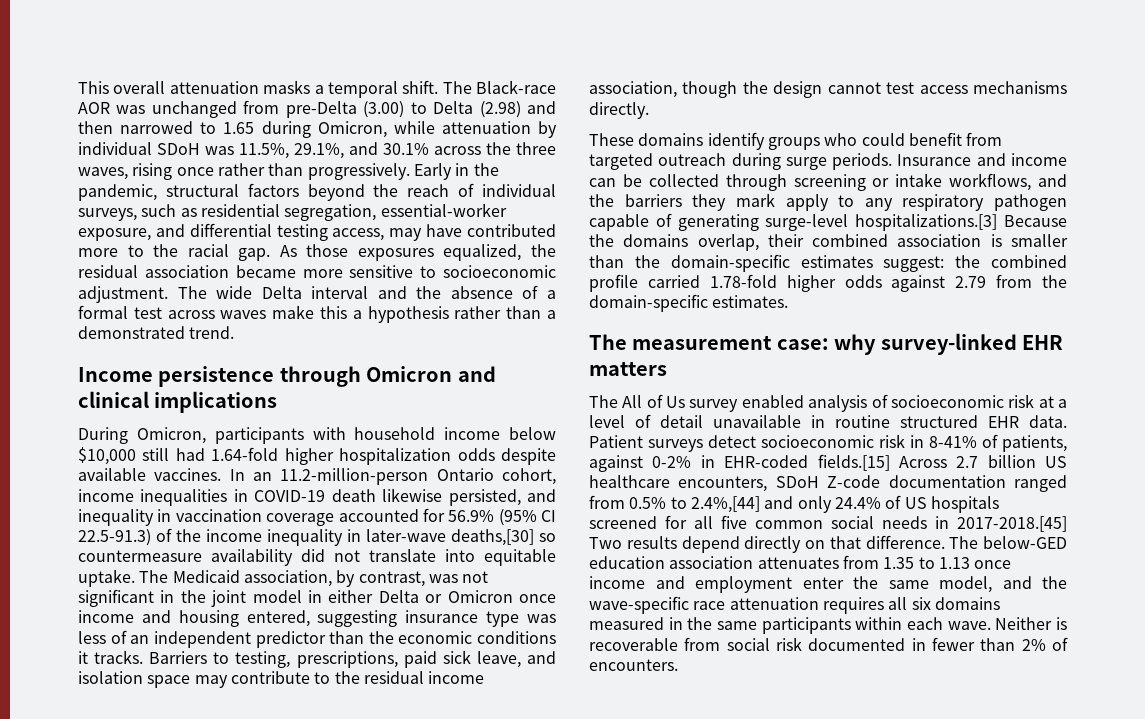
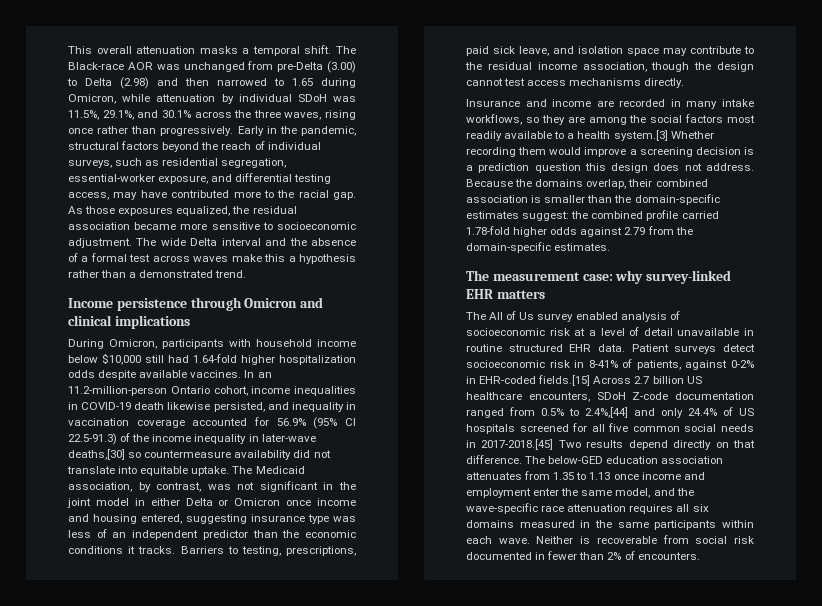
- These domains identify groups who could benefit from targeted outreach during surge periods. Insurance and income can be collected through screening or intake workflows, and the barriers they mark apply to any respiratory pathogen capable of generating surge-level hospitalizations.[3] Because the domains overlap, their combined association is smaller than the domain-specific estimates suggest: the combined profile carried 1.78-fold higher odds against 2.79 from the domain-specific estimates.
+ Insurance and income are recorded in many intake workflows, so they are among the social factors most readily available to a health system.[3] Whether recording them would improve a screening decision is a prediction question this design does not address. Because the domains overlap, their combined association is smaller than the domain-specific estimates suggest: the combined profile carried 1.78-fold higher odds against 2.79 from the domain-specific estimates.

